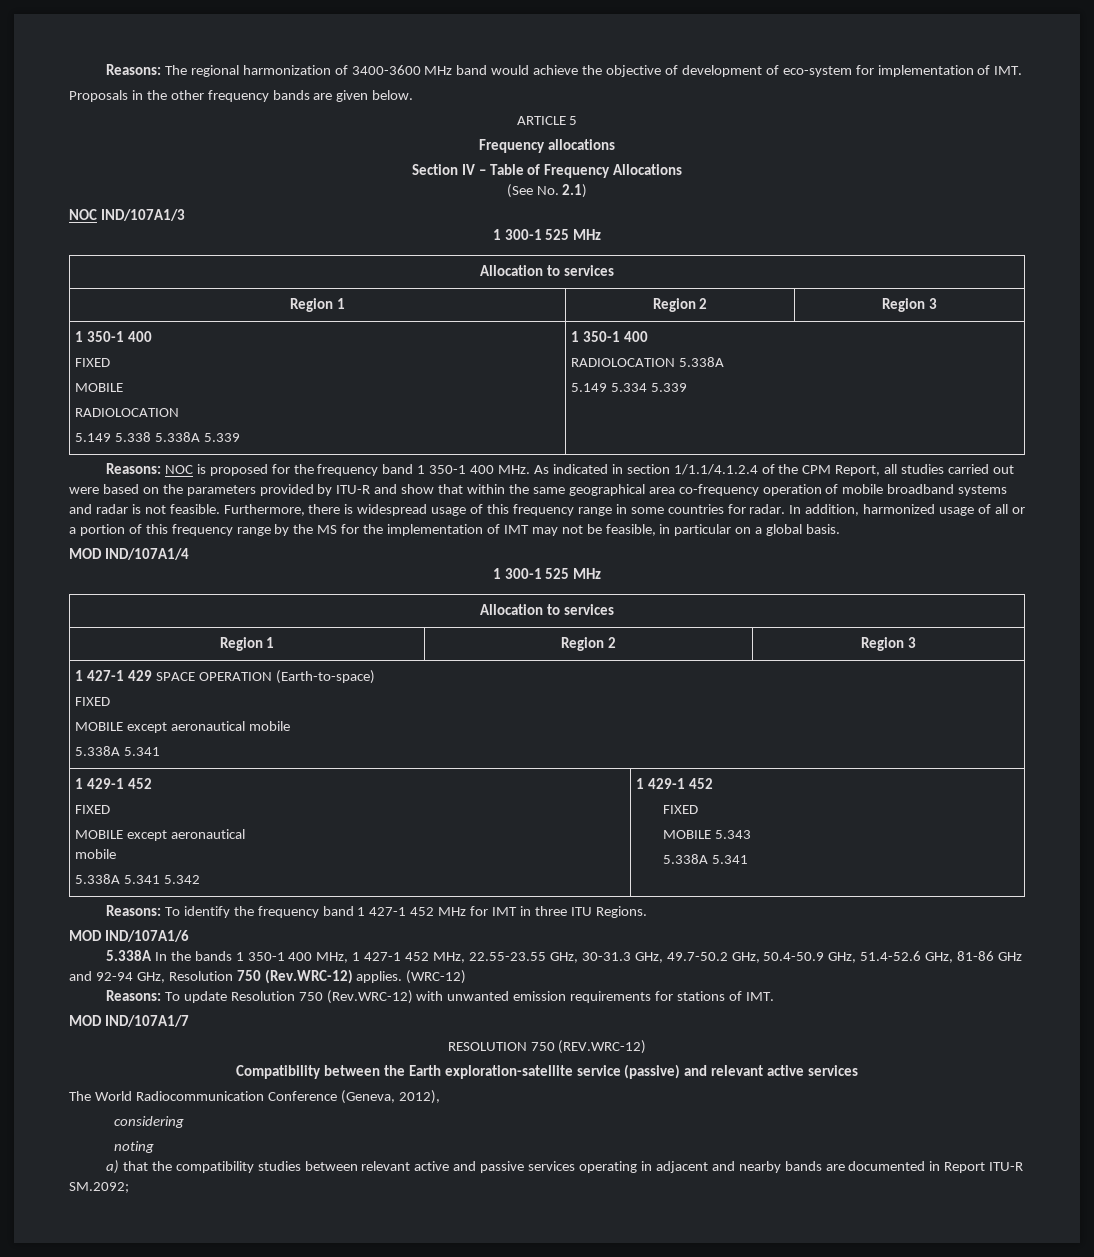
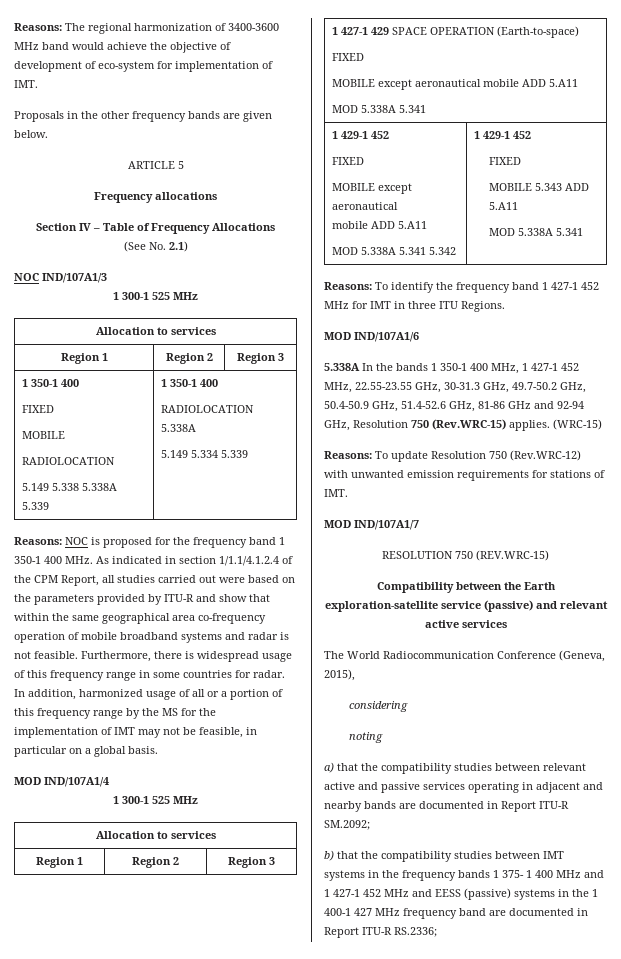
  1 427-1 429 SPACE OPERATION (Earth-to-space)
  FIXED
- MOBILE except aeronautical mobile
- 5.338A 5.341
+ MOBILE except aeronautical mobile ADD 5.A11
+ MOD 5.338A 5.341
  1 429-1 452
  FIXED
  MOBILE except aeronautical
- mobile
- 5.338A 5.341 5.342 | 1 429-1 452
+ mobile ADD 5.A11
+ MOD 5.338A 5.341 5.342 | 1 429-1 452
  FIXED
- MOBILE 5.343
- 5.338A 5.341
+ MOBILE 5.343 ADD 5.A11
+ MOD 5.338A 5.341
- 5.338A In the bands 1 350-1 400 MHz, 1 427-1 452 MHz, 22.55-23.55 GHz, 30-31.3 GHz, 49.7-50.2 GHz, 50.4-50.9 GHz, 51.4-52.6 GHz, 81-86 GHz and 92-94 GHz, Resolution 750 (Rev.WRC-12) applies. (WRC-12)
+ 5.338A In the bands 1 350-1 400 MHz, 1 427-1 452 MHz, 22.55-23.55 GHz, 30-31.3 GHz, 49.7-50.2 GHz, 50.4-50.9 GHz, 51.4-52.6 GHz, 81-86 GHz and 92-94 GHz, Resolution 750 (Rev.WRC-15) applies. (WRC-15)
- RESOLUTION 750 (REV.WRC-12)
+ RESOLUTION 750 (REV.WRC-15)
- The World Radiocommunication Conference (Geneva, 2012),
+ The World Radiocommunication Conference (Geneva, 2015),
+ b) that the compatibility studies between IMT systems in the frequency bands 1 375- 1 400 MHz and 1 427-1 452 MHz and EESS (passive) systems in the 1 400-1 427 MHz frequency band are documented in Report ITU-R RS.2336;

